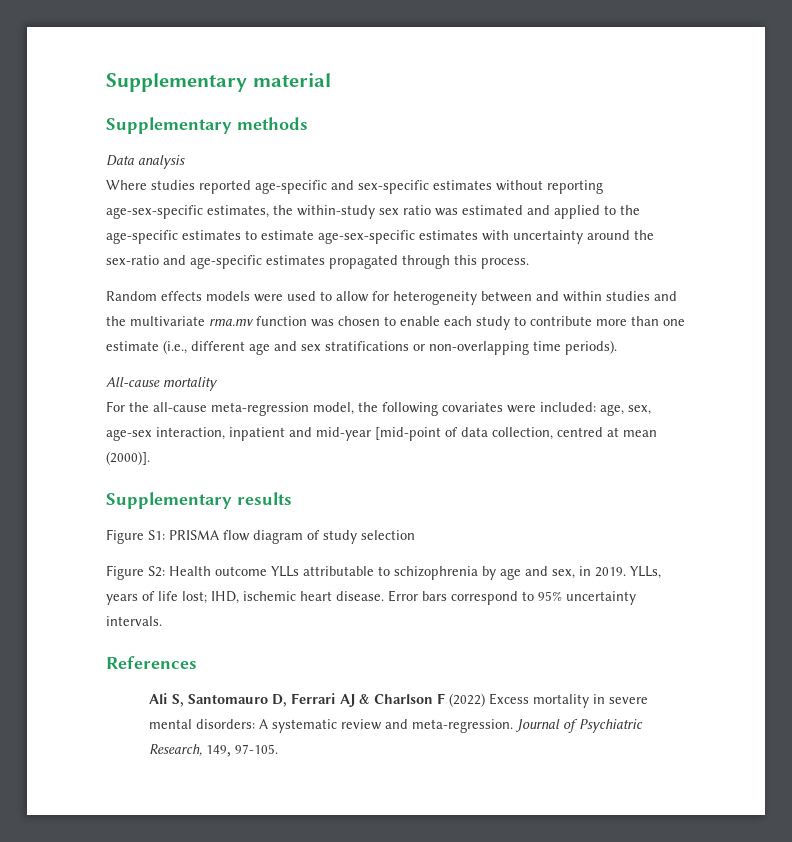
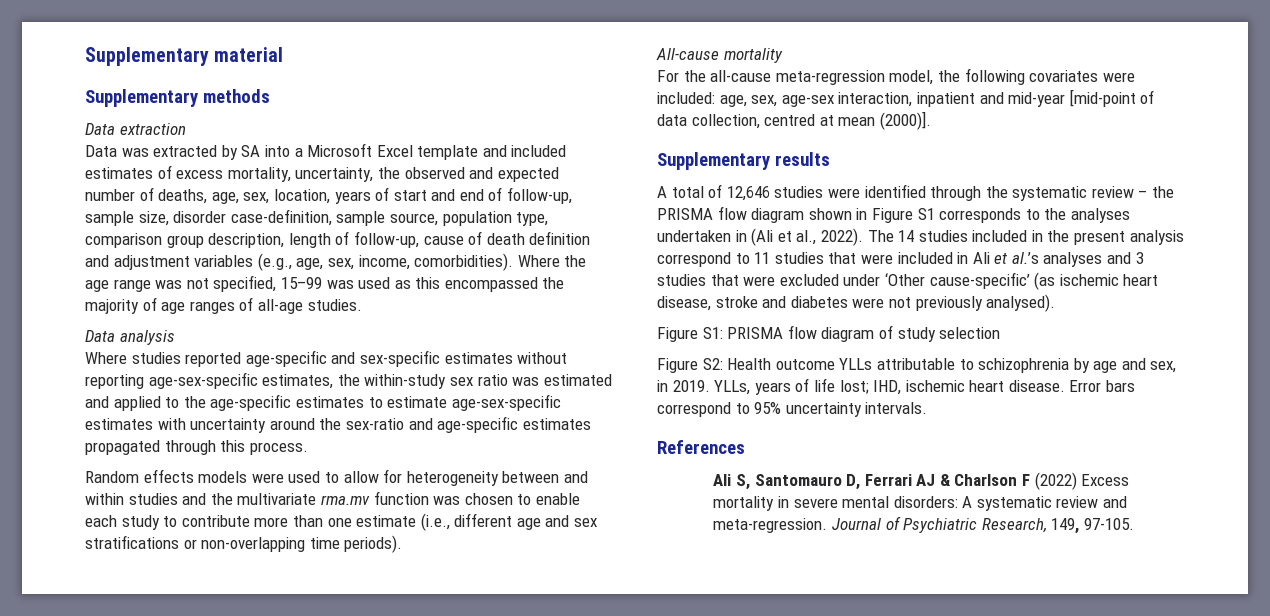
+ Data extraction
+ Data was extracted by SA into a Microsoft Excel template and included estimates of excess mortality, uncertainty, the observed and expected number of deaths, age, sex, location, years of start and end of follow-up, sample size, disorder case-definition, sample source, population type, comparison group description, length of follow-up, cause of death definition and adjustment variables (e.g., age, sex, income, comorbidities). Where the age range was not specified, 15–99 was used as this encompassed the majority of age ranges of all-age studies.
+ A total of 12,646 studies were identified through the systematic review – the PRISMA flow diagram shown in Figure S1 corresponds to the analyses undertaken in (Ali et al., 2022). The 14 studies included in the present analysis correspond to 11 studies that were included in Ali et al.’s analyses and 3 studies that were excluded under ‘Other cause-specific’ (as ischemic heart disease, stroke and diabetes were not previously analysed).

